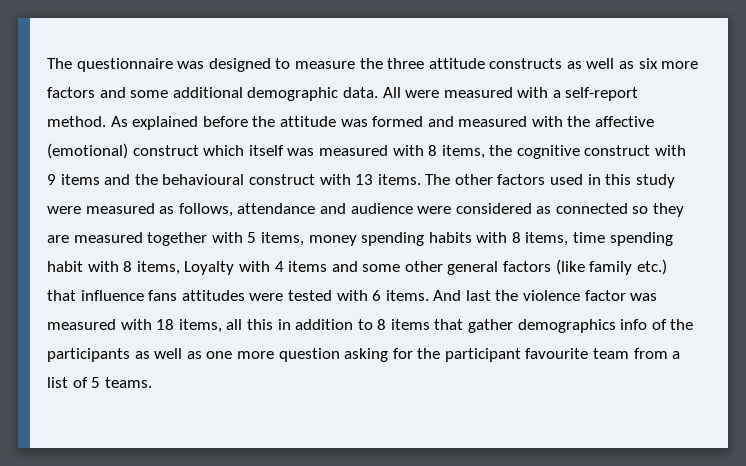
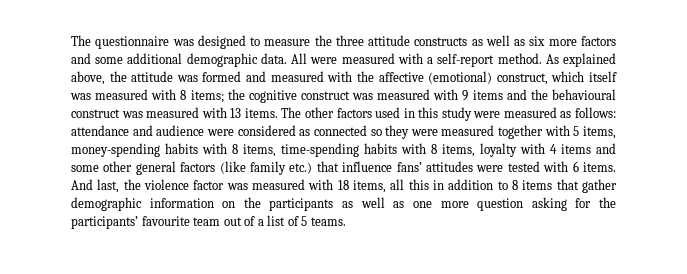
- As explained before the attitude was formed and measured with the affective (emotional) construct which itself was measured with 8 items, the cognitive construct with 9 items and the behavioural construct with 13 items.
+ As explained above, the attitude was formed and measured with the affective (emotional) construct, which itself was measured with 8 items; the cognitive construct was measured with 9 items and the behavioural construct was measured with 13 items.
- The other factors used in this study were measured as follows, attendance and audience were considered as connected so they are measured together with 5 items, money spending habits with 8 items, time spending habit with 8 items, Loyalty with 4 items and some other general factors (like family etc.) that influence fans attitudes were tested with 6 items.
+ The other factors used in this study were measured as follows: attendance and audience were considered as connected so they were measured together with 5 items, money-spending habits with 8 items, time-spending habits with 8 items, loyalty with 4 items and some other general factors (like family etc.) that influence fans’ attitudes were tested with 6 items.
- And last the violence factor was measured with 18 items, all this in addition to 8 items that gather demographics info of the participants as well as one more question asking for the participant favourite team from a list of 5 teams.
+ And last, the violence factor was measured with 18 items, all this in addition to 8 items that gather demographic information on the participants as well as one more question asking for the participants’ favourite team out of a list of 5 teams.

